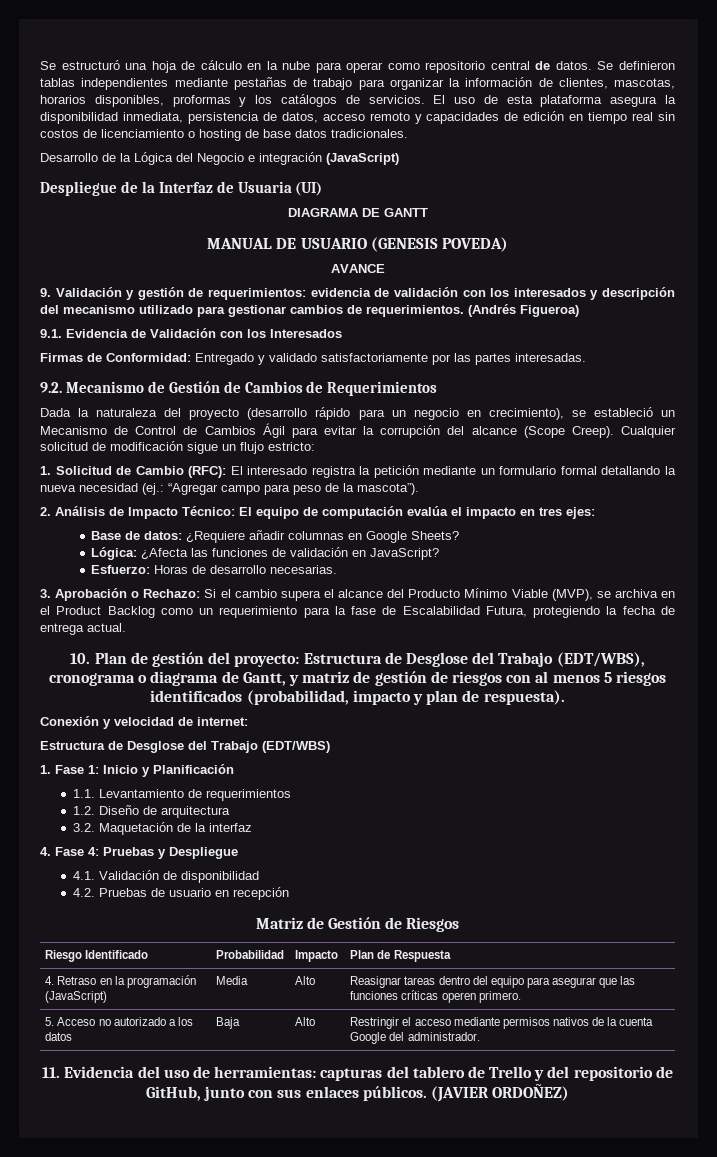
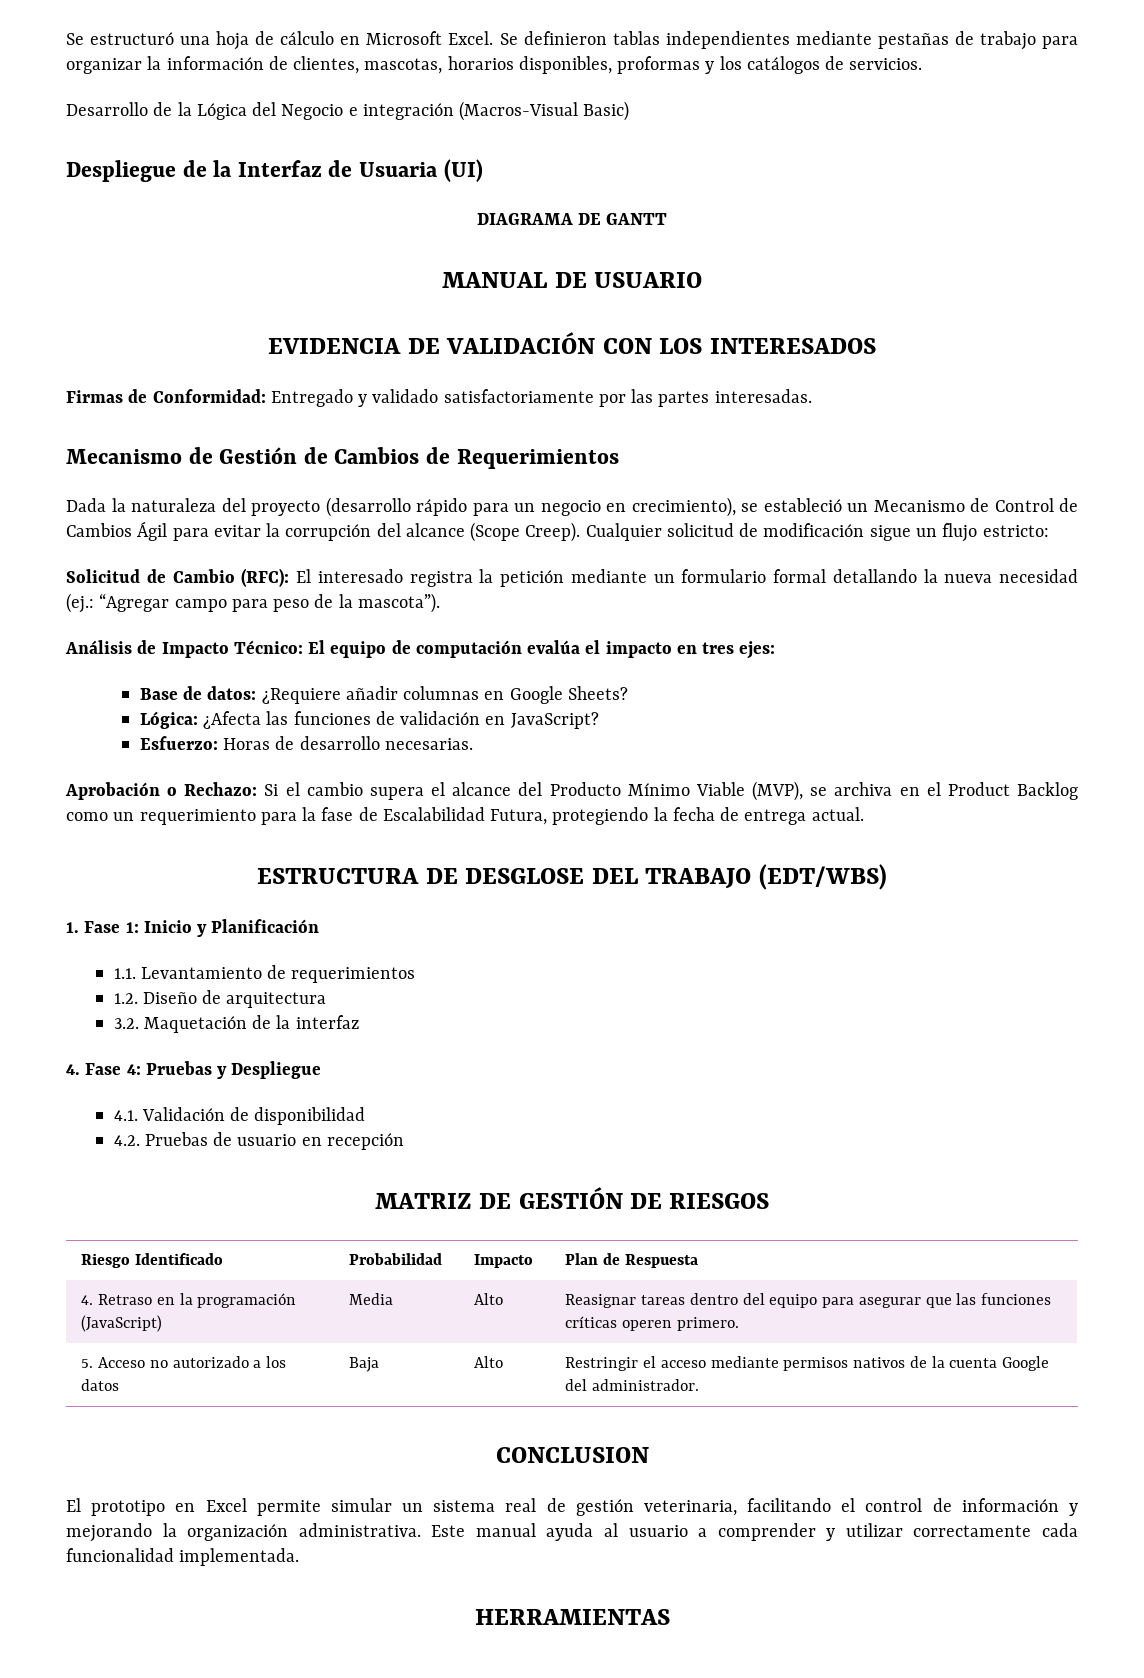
- Se estructuró una hoja de cálculo en la nube para operar como repositorio central de datos.
+ Se estructuró una hoja de cálculo en Microsoft Excel.
- El uso de esta plataforma asegura la disponibilidad inmediata, persistencia de datos, acceso remoto y capacidades de edición en tiempo real sin costos de licenciamiento o hosting de base datos tradicionales.
- Desarrollo de la Lógica del Negocio e integración (JavaScript)
+ Desarrollo de la Lógica del Negocio e integración (Macros-Visual Basic)
- MANUAL DE USUARIO (GENESIS POVEDA)
- AVANCE
- 9. Validación y gestión de requerimientos: evidencia de validación con los interesados y descripción del mecanismo utilizado para gestionar cambios de requerimientos. (Andrés Figueroa)
- 9.1. Evidencia de Validación con los Interesados
+ MANUAL DE USUARIO
+ EVIDENCIA DE VALIDACIÓN CON LOS INTERESADOS
- 9.2. Mecanismo de Gestión de Cambios de Requerimientos
+ Mecanismo de Gestión de Cambios de Requerimientos
- 1. Solicitud de Cambio (RFC): El interesado registra la petición mediante un formulario formal detallando la nueva necesidad (ej.: “Agregar campo para peso de la mascota”).
+ Solicitud de Cambio (RFC): El interesado registra la petición mediante un formulario formal detallando la nueva necesidad (ej.: “Agregar campo para peso de la mascota”).
- 2. Análisis de Impacto Técnico: El equipo de computación evalúa el impacto en tres ejes:
+ Análisis de Impacto Técnico: El equipo de computación evalúa el impacto en tres ejes:
- 3. Aprobación o Rechazo: Si el cambio supera el alcance del Producto Mínimo Viable (MVP), se archiva en el Product Backlog como un requerimiento para la fase de Escalabilidad Futura, protegiendo la fecha de entrega actual.
+ Aprobación o Rechazo: Si el cambio supera el alcance del Producto Mínimo Viable (MVP), se archiva en el Product Backlog como un requerimiento para la fase de Escalabilidad Futura, protegiendo la fecha de entrega actual.
- 10. Plan de gestión del proyecto: Estructura de Desglose del Trabajo (EDT/WBS), cronograma o diagrama de Gantt, y matriz de gestión de riesgos con al menos 5 riesgos identificados (probabilidad, impacto y plan de respuesta).
- Conexión y velocidad de internet:
- Estructura de Desglose del Trabajo (EDT/WBS)
+ ESTRUCTURA DE DESGLOSE DEL TRABAJO (EDT/WBS)
- Matriz de Gestión de Riesgos
+ MATRIZ DE GESTIÓN DE RIESGOS
- 11. Evidencia del uso de herramientas: capturas del tablero de Trello y del repositorio de GitHub, junto con sus enlaces públicos. (JAVIER ORDOÑEZ)
+ CONCLUSION
+ El prototipo en Excel permite simular un sistema real de gestión veterinaria, facilitando el control de información y mejorando la organización administrativa. Este manual ayuda al usuario a comprender y utilizar correctamente cada funcionalidad implementada.
+ HERRAMIENTAS

